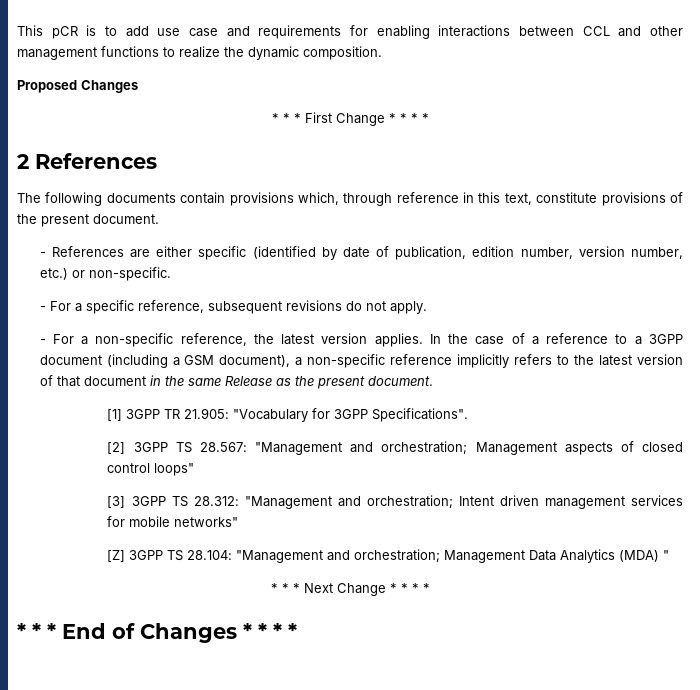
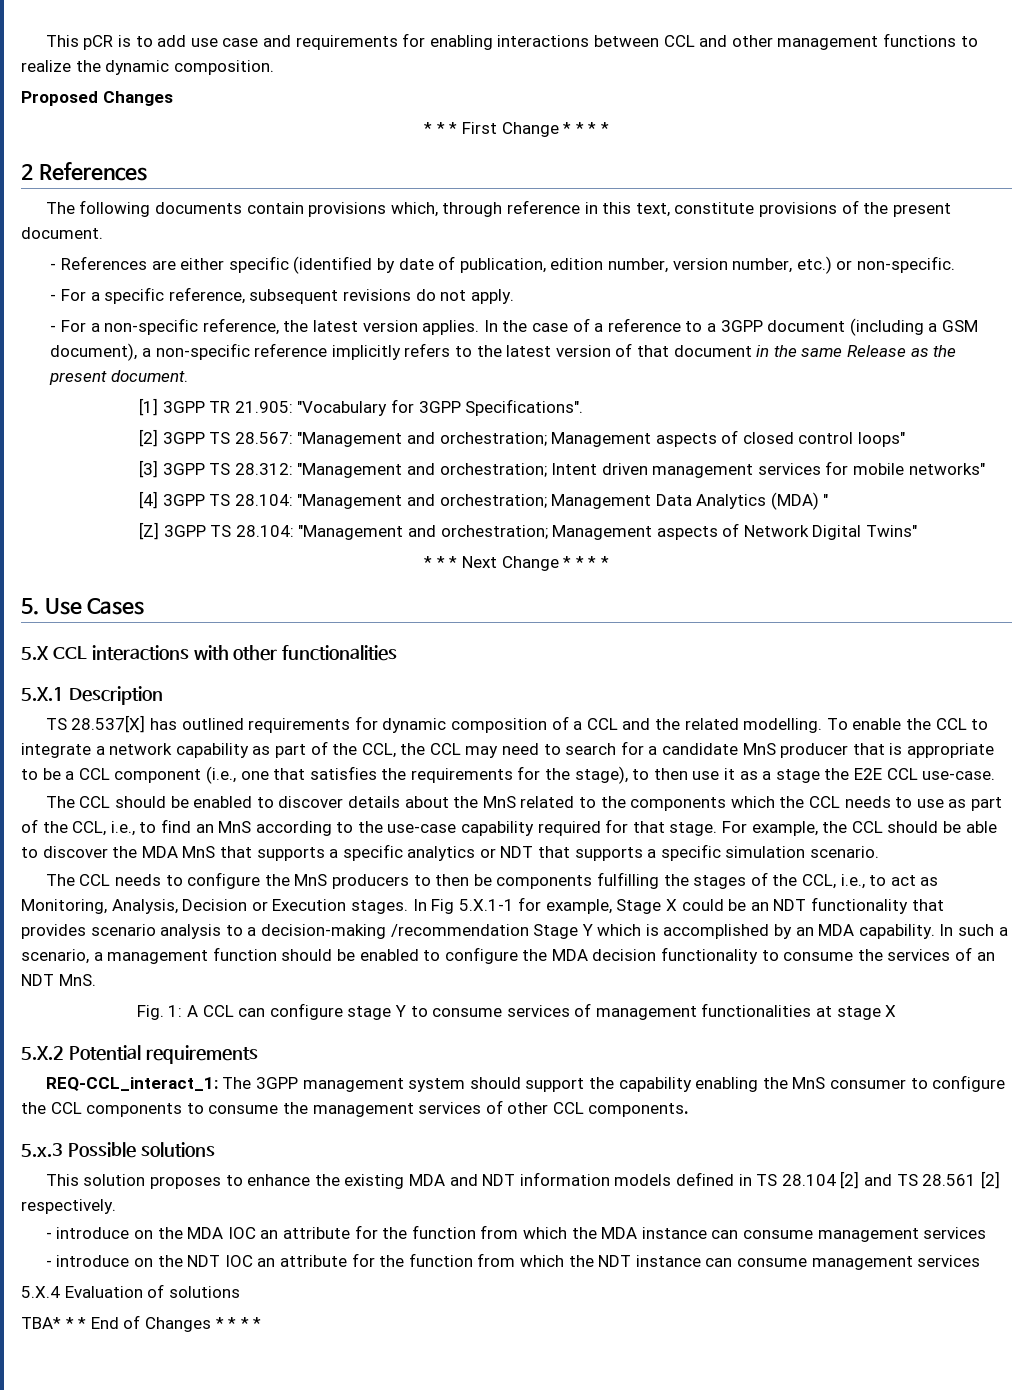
- [Z] 3GPP TS 28.104: "Management and orchestration; Management Data Analytics (MDA) "
+ [4] 3GPP TS 28.104: "Management and orchestration; Management Data Analytics (MDA) "
+ [Z] 3GPP TS 28.104: "Management and orchestration; Management aspects of Network Digital Twins"
- * * * End of Changes * * * *
+ 5. Use Cases
+ 5.X CCL interactions with other functionalities
+ 5.X.1 Description
+ TS 28.537[X] has outlined requirements for dynamic composition of a CCL and the related modelling. To enable the CCL to integrate a network capability as part of the CCL, the CCL may need to search for a candidate MnS producer that is appropriate to be a CCL component (i.e., one that satisfies the requirements for the stage), to then use it as a stage the E2E CCL use-case.
+ The CCL should be enabled to discover details about the MnS related to the components which the CCL needs to use as part of the CCL, i.e., to find an MnS according to the use-case capability required for that stage. For example, the CCL should be able to discover the MDA MnS that supports a specific analytics or NDT that supports a specific simulation scenario.
+ The CCL needs to configure the MnS producers to then be components fulfilling the stages of the CCL, i.e., to act as Monitoring, Analysis, Decision or Execution stages. In Fig 5.X.1-1 for example, Stage X could be an NDT functionality that provides scenario analysis to a decision-making /recommendation Stage Y which is accomplished by an MDA capability. In such a scenario, a management function should be enabled to configure the MDA decision functionality to consume the services of an NDT MnS.
+ Fig. 1: A CCL can configure stage Y to consume services of management functionalities at stage X
+ 5.X.2 Potential requirements
+ REQ-CCL_interact_1: The 3GPP management system should support the capability enabling the MnS consumer to configure the CCL components to consume the management services of other CCL components.
+ 5.x.3 Possible solutions
+ This solution proposes to enhance the existing MDA and NDT information models defined in TS 28.104 [2] and TS 28.561 [2] respectively.
+ - introduce on the MDA IOC an attribute for the function from which the MDA instance can consume management services
+ - introduce on the NDT IOC an attribute for the function from which the NDT instance can consume management services
+ 5.X.4 Evaluation of solutions
+ TBA* * * End of Changes * * * *

